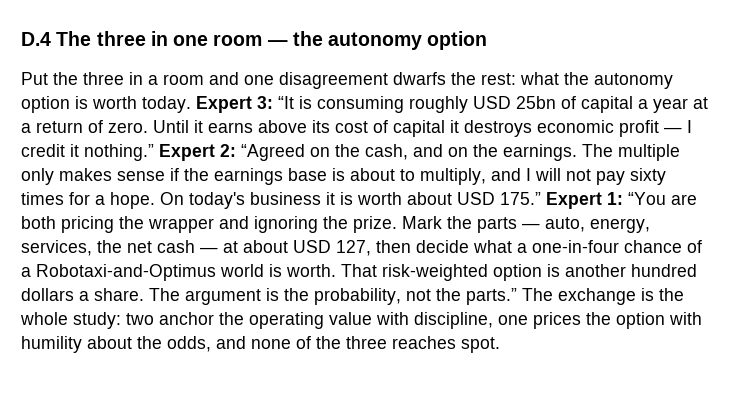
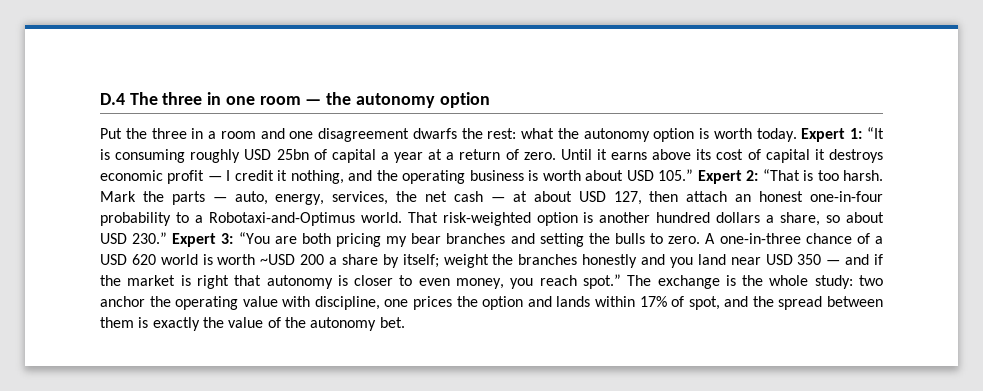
- Expert 3: “It is consuming roughly USD 25bn of capital a year at a return of zero.
+ Expert 1: “It is consuming roughly USD 25bn of capital a year at a return of zero.
- Until it earns above its cost of capital it destroys economic profit — I credit it nothing.” Expert 2: “Agreed on the cash, and on the earnings. The multiple only makes sense if the earnings base is about to multiply, and I will not pay sixty times for a hope. On today's business it is worth about USD 175.” Expert 1: “You are both pricing the wrapper and ignoring the prize.
+ Until it earns above its cost of capital it destroys economic profit — I credit it nothing, and the operating business is worth about USD 105.” Expert 2: “That is too harsh.
- Mark the parts — auto, energy, services, the net cash — at about USD 127, then decide what a one-in-four chance of a Robotaxi-and-Optimus world is worth.
+ Mark the parts — auto, energy, services, the net cash — at about USD 127, then attach an honest one-in-four probability to a Robotaxi-and-Optimus world.
- That risk-weighted option is another hundred dollars a share. The argument is the probability, not the parts.”
+ That risk-weighted option is another hundred dollars a share, so about USD 230.” Expert 3: “You are both pricing my bear branches and setting the bulls to zero. A one-in-three chance of a USD 620 world is worth ~USD 200 a share by itself; weight the branches honestly and you land near USD 350 — and if the market is right that autonomy is closer to even money, you reach spot.”
- The exchange is the whole study: two anchor the operating value with discipline, one prices the option with humility about the odds, and none of the three reaches spot.
+ The exchange is the whole study: two anchor the operating value with discipline, one prices the option and lands within 17% of spot, and the spread between them is exactly the value of the autonomy bet.

